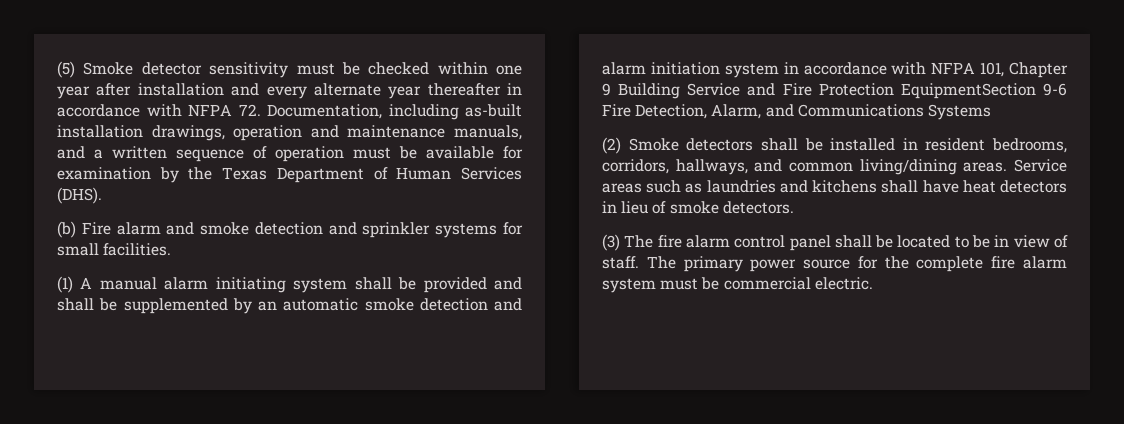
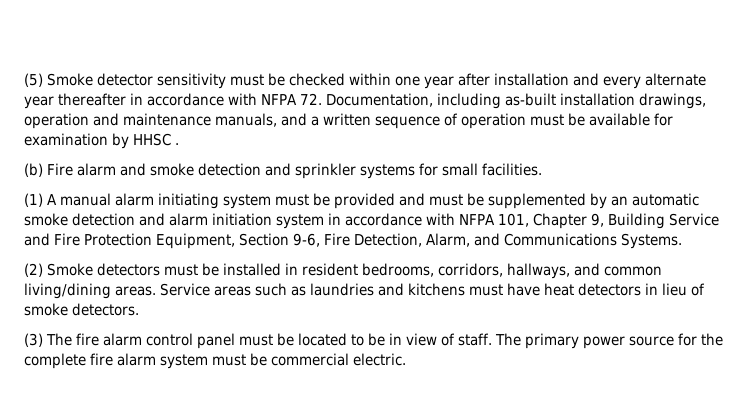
- (5) Smoke detector sensitivity must be checked within one year after installation and every alternate year thereafter in accordance with NFPA 72. Documentation, including as-built installation drawings, operation and maintenance manuals, and a written sequence of operation must be available for examination by the Texas Department of Human Services (DHS).
+ (5) Smoke detector sensitivity must be checked within one year after installation and every alternate year thereafter in accordance with NFPA 72. Documentation, including as-built installation drawings, operation and maintenance manuals, and a written sequence of operation must be available for examination by HHSC .
- (1) A manual alarm initiating system shall be provided and shall be supplemented by an automatic smoke detection and alarm initiation system in accordance with NFPA 101, Chapter 9 Building Service and Fire Protection EquipmentSection 9-6 Fire Detection, Alarm, and Communications Systems
+ (1) A manual alarm initiating system must be provided and must be supplemented by an automatic smoke detection and alarm initiation system in accordance with NFPA 101, Chapter 9, Building Service and Fire Protection Equipment, Section 9-6, Fire Detection, Alarm, and Communications Systems.
- (2) Smoke detectors shall be installed in resident bedrooms, corridors, hallways, and common living/dining areas.
+ (2) Smoke detectors must be installed in resident bedrooms, corridors, hallways, and common living/dining areas.
- Service areas such as laundries and kitchens shall have heat detectors in lieu of smoke detectors.
+ Service areas such as laundries and kitchens must have heat detectors in lieu of smoke detectors.
- (3) The fire alarm control panel shall be located to be in view of staff.
+ (3) The fire alarm control panel must be located to be in view of staff.

